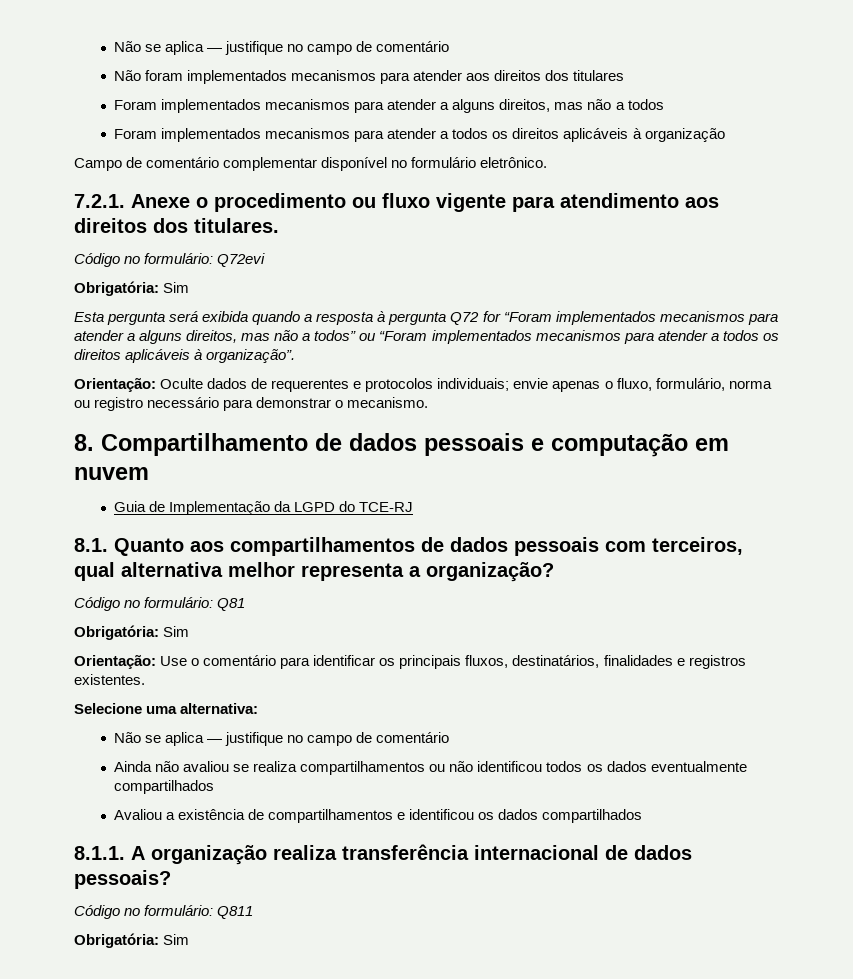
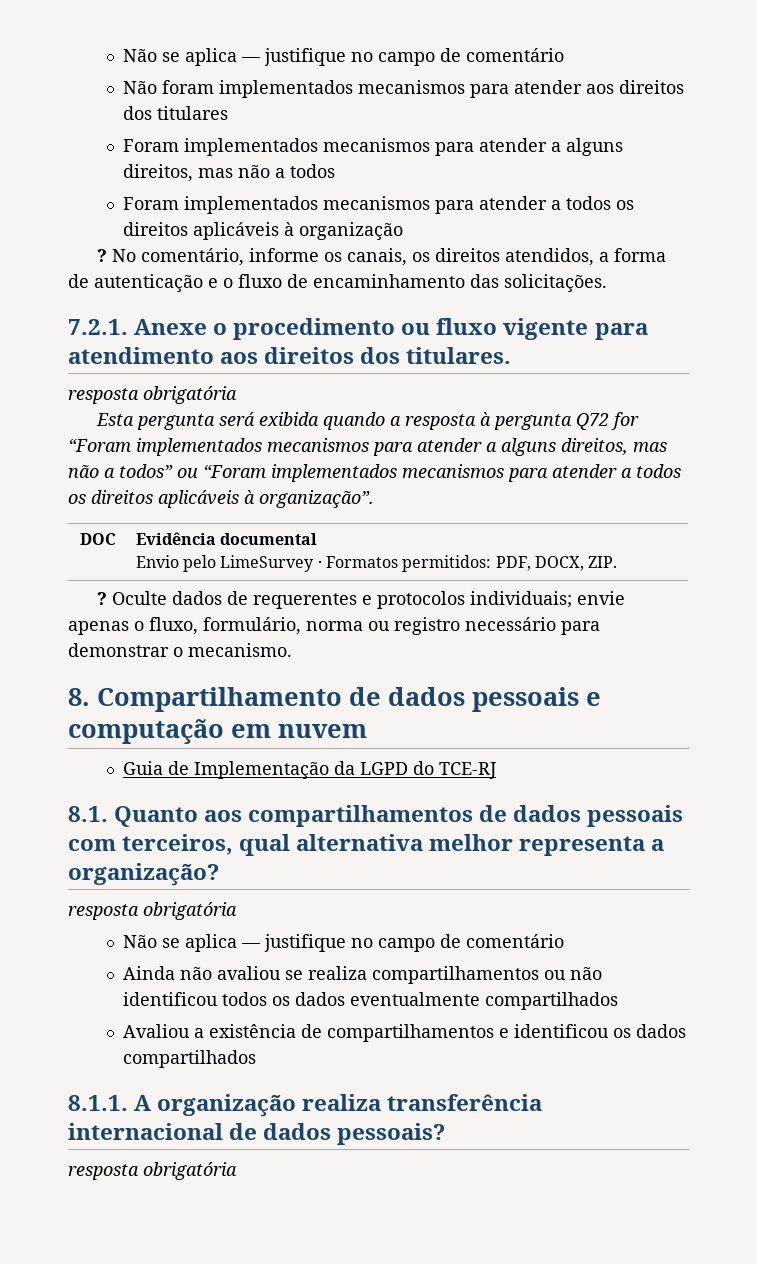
- Campo de comentário complementar disponível no formulário eletrônico.
+ ? No comentário, informe os canais, os direitos atendidos, a forma de autenticação e o fluxo de encaminhamento das solicitações.
  7.2.1. Anexe o procedimento ou fluxo vigente para atendimento aos direitos dos titulares.
- Código no formulário: Q72evi
- Obrigatória: Sim
+ resposta obrigatória
- Orientação: Oculte dados de requerentes e protocolos individuais; envie apenas o fluxo, formulário, norma ou registro necessário para demonstrar o mecanismo.
+ DOC | Evidência documental
+ Envio pelo LimeSurvey · Formatos permitidos: PDF, DOCX, ZIP.
+ ? Oculte dados de requerentes e protocolos individuais; envie apenas o fluxo, formulário, norma ou registro necessário para demonstrar o mecanismo.
  8.1. Quanto aos compartilhamentos de dados pessoais com terceiros, qual alternativa melhor representa a organização?
- Código no formulário: Q81
- Obrigatória: Sim
- Orientação: Use o comentário para identificar os principais fluxos, destinatários, finalidades e registros existentes.
- Selecione uma alternativa:
+ resposta obrigatória
  8.1.1. A organização realiza transferência internacional de dados pessoais?
- Código no formulário: Q811
- Obrigatória: Sim
+ resposta obrigatória

